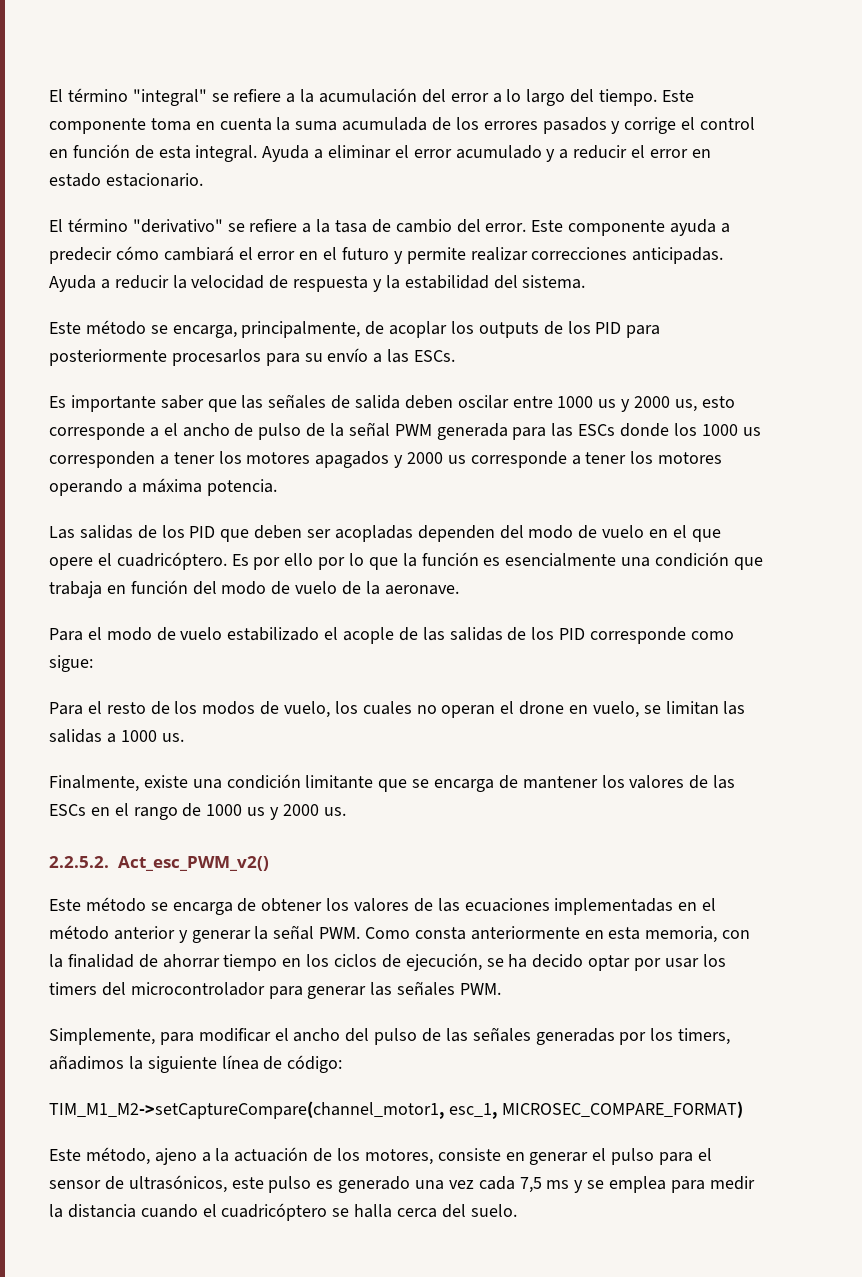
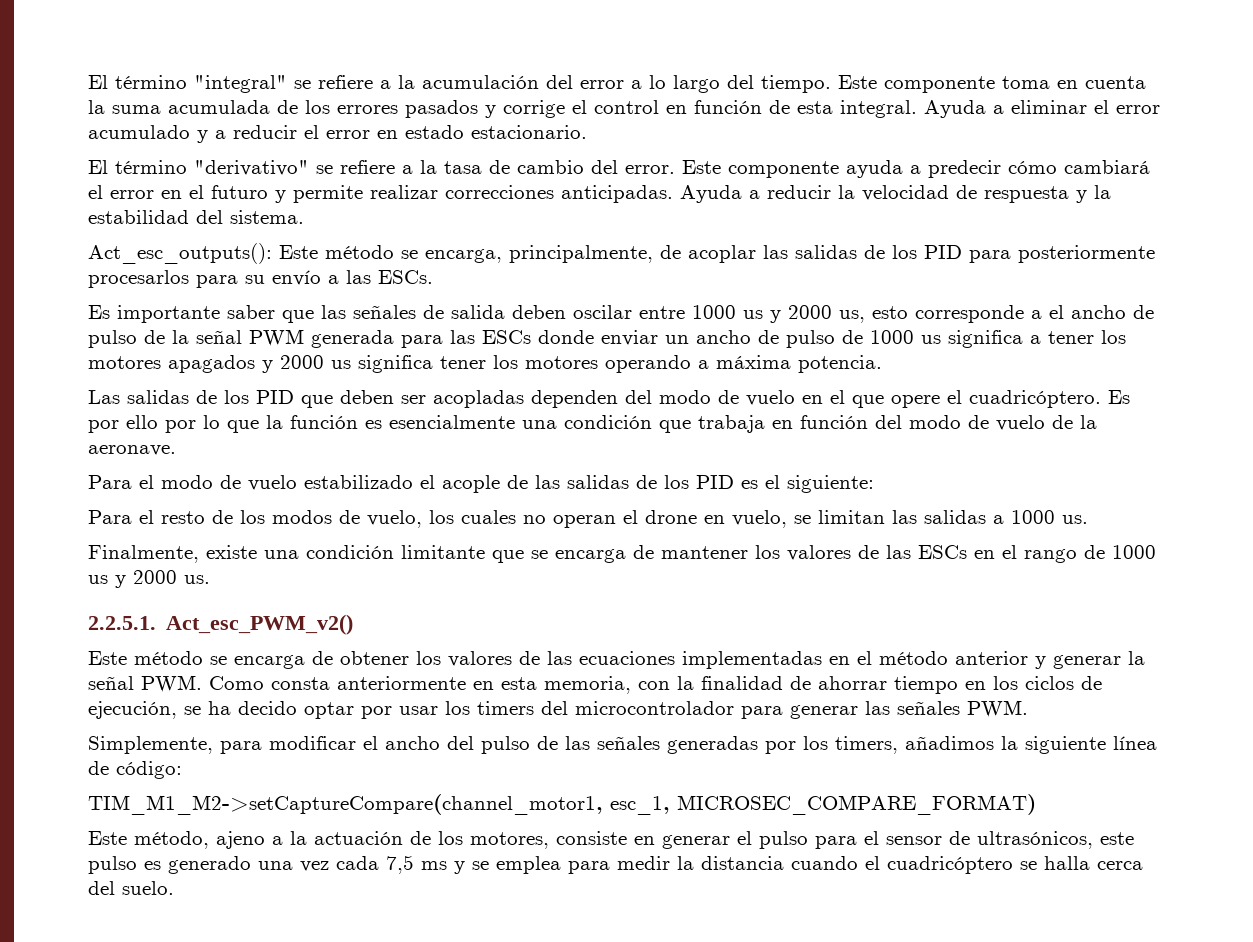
- Este método se encarga, principalmente, de acoplar los outputs de los PID para posteriormente procesarlos para su envío a las ESCs.
+ Act_esc_outputs(): Este método se encarga, principalmente, de acoplar las salidas de los PID para posteriormente procesarlos para su envío a las ESCs.
- Es importante saber que las señales de salida deben oscilar entre 1000 us y 2000 us, esto corresponde a el ancho de pulso de la señal PWM generada para las ESCs donde los 1000 us corresponden a tener los motores apagados y 2000 us corresponde a tener los motores operando a máxima potencia.
+ Es importante saber que las señales de salida deben oscilar entre 1000 us y 2000 us, esto corresponde a el ancho de pulso de la señal PWM generada para las ESCs donde enviar un ancho de pulso de 1000 us significa a tener los motores apagados y 2000 us significa tener los motores operando a máxima potencia.
- Para el modo de vuelo estabilizado el acople de las salidas de los PID corresponde como sigue:
+ Para el modo de vuelo estabilizado el acople de las salidas de los PID es el siguiente:
- 2.2.5.2. Act_esc_PWM_v2()
+ 2.2.5.1. Act_esc_PWM_v2()

